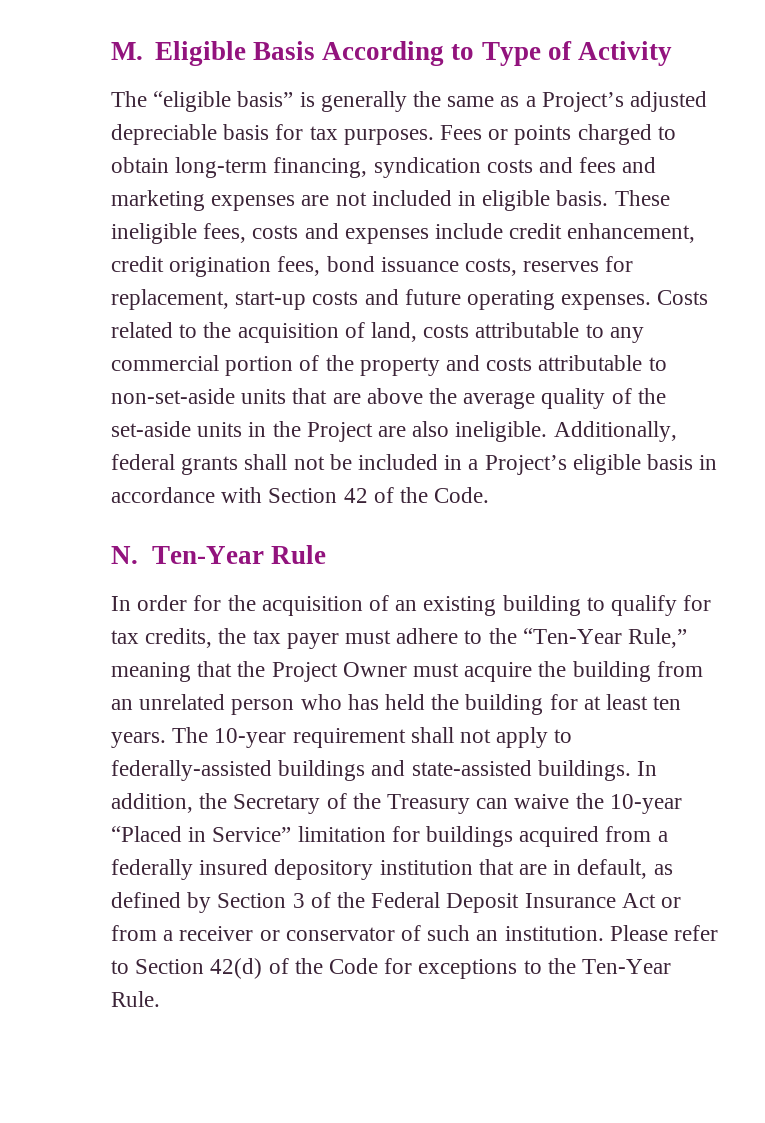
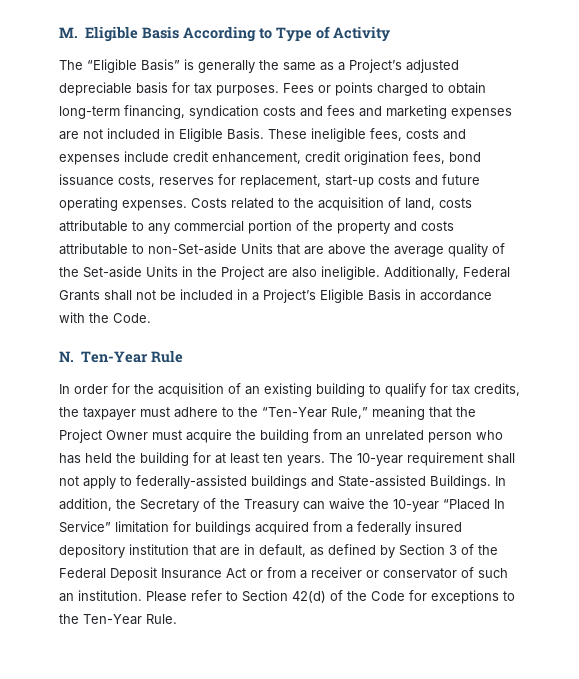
- The “eligible basis” is generally the same as a Project’s adjusted depreciable basis for tax purposes.
+ The “Eligible Basis” is generally the same as a Project’s adjusted depreciable basis for tax purposes.
- Fees or points charged to obtain long-term financing, syndication costs and fees and marketing expenses are not included in eligible basis.
+ Fees or points charged to obtain long-term financing, syndication costs and fees and marketing expenses are not included in Eligible Basis.
- Costs related to the acquisition of land, costs attributable to any commercial portion of the property and costs attributable to non-set-aside units that are above the average quality of the set-aside units in the Project are also ineligible.
+ Costs related to the acquisition of land, costs attributable to any commercial portion of the property and costs attributable to non-Set-aside Units that are above the average quality of the Set-aside Units in the Project are also ineligible.
- Additionally, federal grants shall not be included in a Project’s eligible basis in accordance with Section 42 of the Code.
+ Additionally, Federal Grants shall not be included in a Project’s Eligible Basis in accordance with the Code.
- In order for the acquisition of an existing building to qualify for tax credits, the tax payer must adhere to the “Ten-Year Rule,” meaning that the Project Owner must acquire the building from an unrelated person who has held the building for at least ten years.
+ In order for the acquisition of an existing building to qualify for tax credits, the taxpayer must adhere to the “Ten-Year Rule,” meaning that the Project Owner must acquire the building from an unrelated person who has held the building for at least ten years.
- The 10-year requirement shall not apply to federally-assisted buildings and state-assisted buildings.
+ The 10-year requirement shall not apply to federally-assisted buildings and State-assisted Buildings.
- In addition, the Secretary of the Treasury can waive the 10-year “Placed in Service” limitation for buildings acquired from a federally insured depository institution that are in default, as defined by Section 3 of the Federal Deposit Insurance Act or from a receiver or conservator of such an institution.
+ In addition, the Secretary of the Treasury can waive the 10-year “Placed In Service” limitation for buildings acquired from a federally insured depository institution that are in default, as defined by Section 3 of the Federal Deposit Insurance Act or from a receiver or conservator of such an institution.

